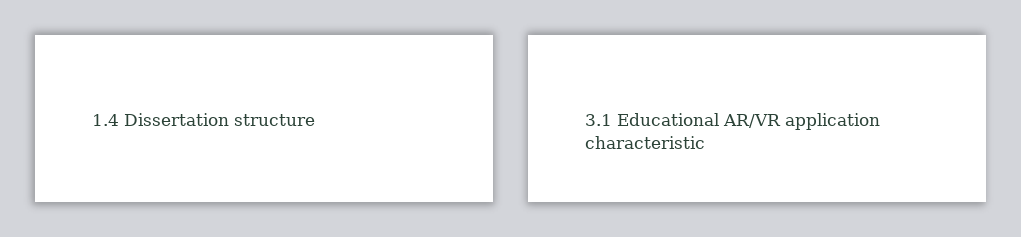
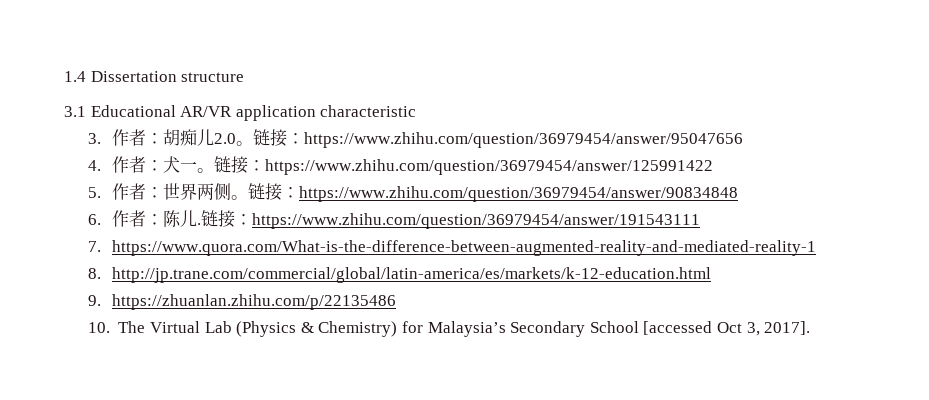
+ 3.作者：胡痴儿2.0。链接：https://www.zhihu.com/question/36979454/answer/95047656
+ 4.作者：犬一。链接：https://www.zhihu.com/question/36979454/answer/125991422
+ 5.作者：世界两侧。链接：https://www.zhihu.com/question/36979454/answer/90834848
+ 6.作者：陈儿.链接：https://www.zhihu.com/question/36979454/answer/191543111
+ 7. https://www.quora.com/What-is-the-difference-between-augmented-reality-and-mediated-reality-1
+ 8. http://jp.trane.com/commercial/global/latin-america/es/markets/k-12-education.html
+ 9. https://zhuanlan.zhihu.com/p/22135486
+ 10. The Virtual Lab (Physics & Chemistry) for Malaysia’s Secondary School [accessed Oct 3, 2017].

